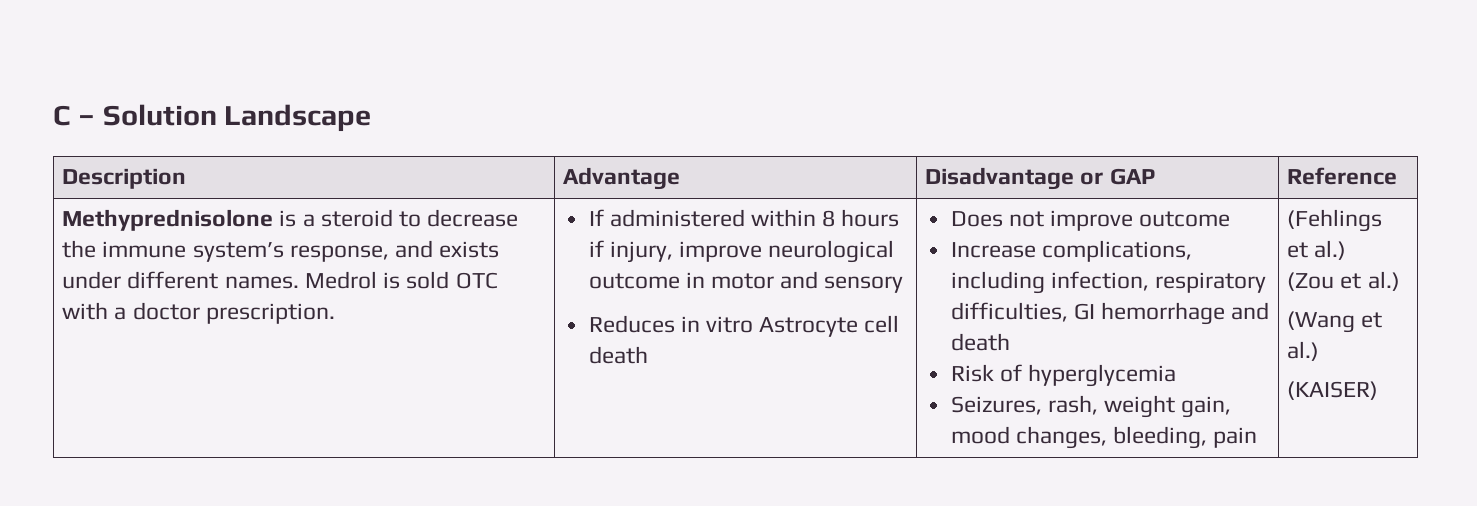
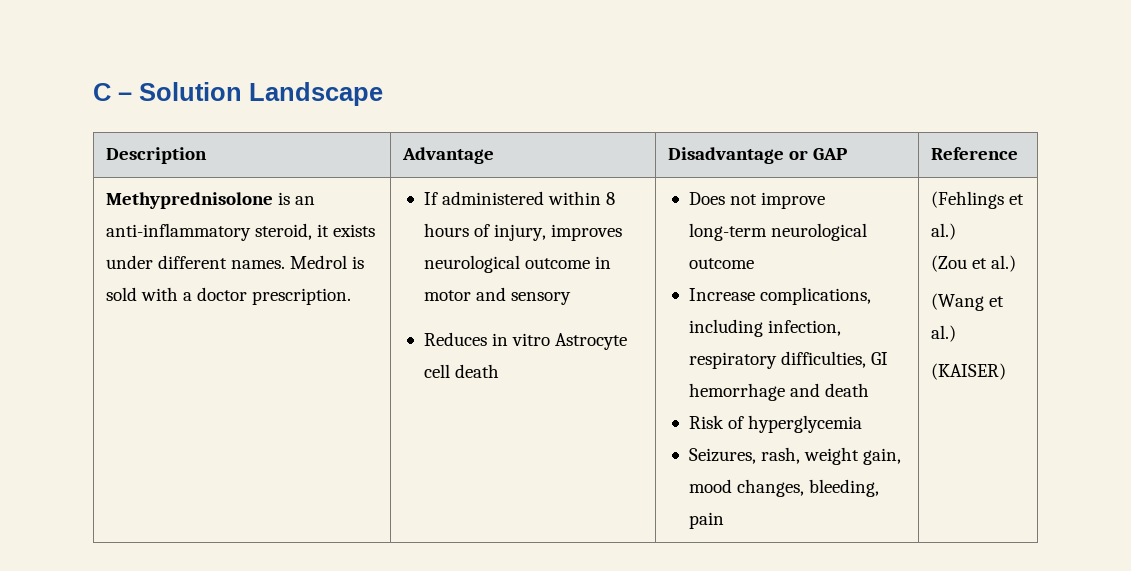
- Methyprednisolone is a steroid to decrease the immune system’s response, and exists under different names.
+ Methyprednisolone is an anti-inflammatory steroid, it exists under different names.
- Medrol is sold OTC with a doctor prescription.
+ Medrol is sold with a doctor prescription.
- If administered within 8 hours if injury, improve neurological outcome in motor and sensory
+ If administered within 8 hours of injury, improves neurological outcome in motor and sensory
- Does not improve outcome
+ Does not improve long-term neurological outcome

